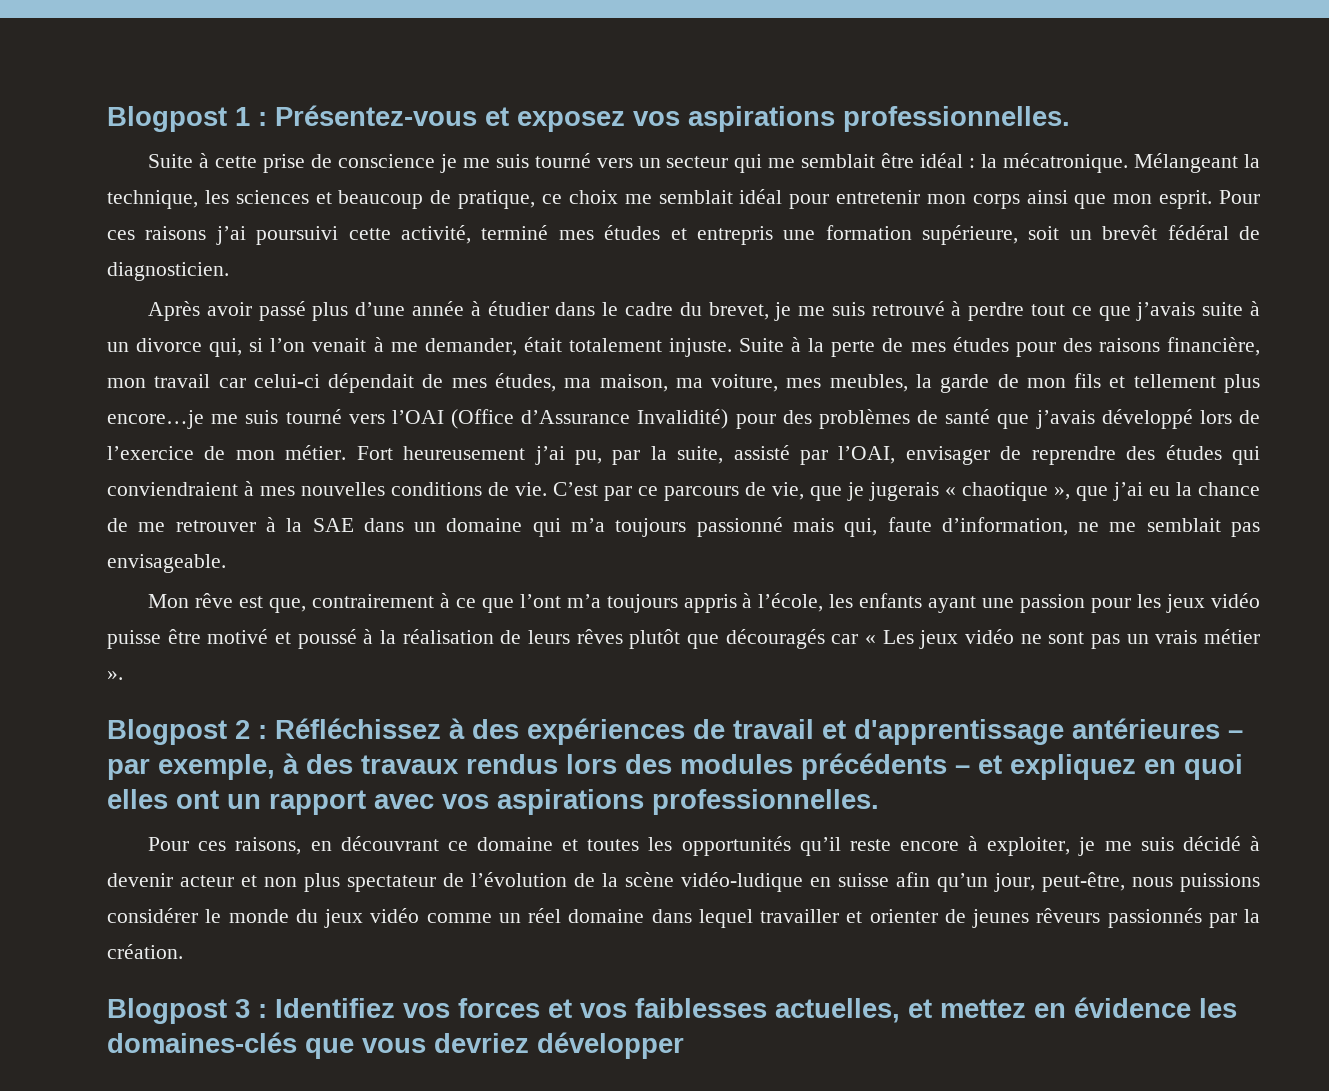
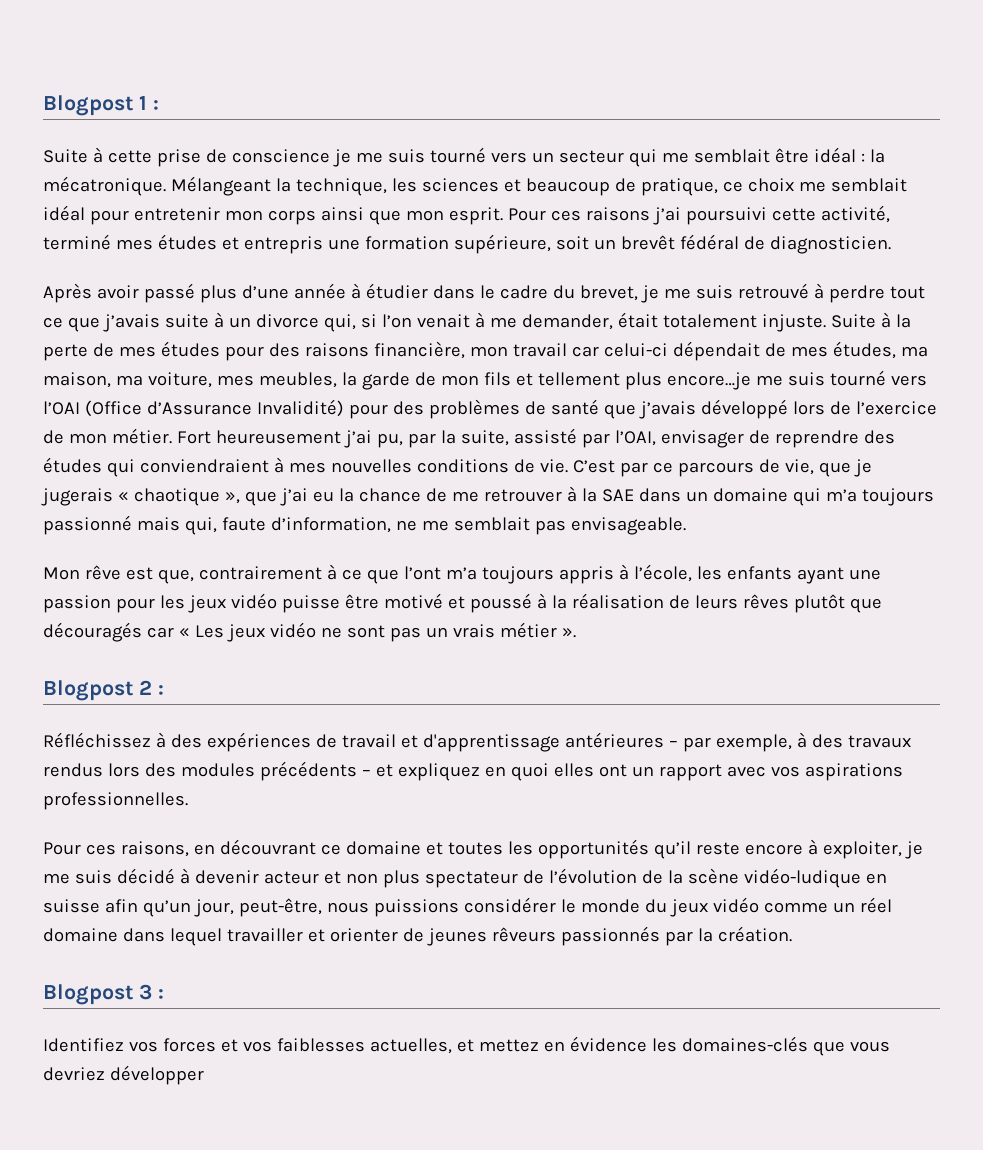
- Blogpost 1 : Présentez-vous et exposez vos aspirations professionnelles.
+ Blogpost 1 :
- Blogpost 2 : Réfléchissez à des expériences de travail et d'apprentissage antérieures – par exemple, à des travaux rendus lors des modules précédents – et expliquez en quoi elles ont un rapport avec vos aspirations professionnelles.
+ Blogpost 2 :
+ Réfléchissez à des expériences de travail et d'apprentissage antérieures – par exemple, à des travaux rendus lors des modules précédents – et expliquez en quoi elles ont un rapport avec vos aspirations professionnelles.
- Blogpost 3 : Identifiez vos forces et vos faiblesses actuelles, et mettez en évidence les domaines-clés que vous devriez développer
+ Blogpost 3 :
+ Identifiez vos forces et vos faiblesses actuelles, et mettez en évidence les domaines-clés que vous devriez développer

